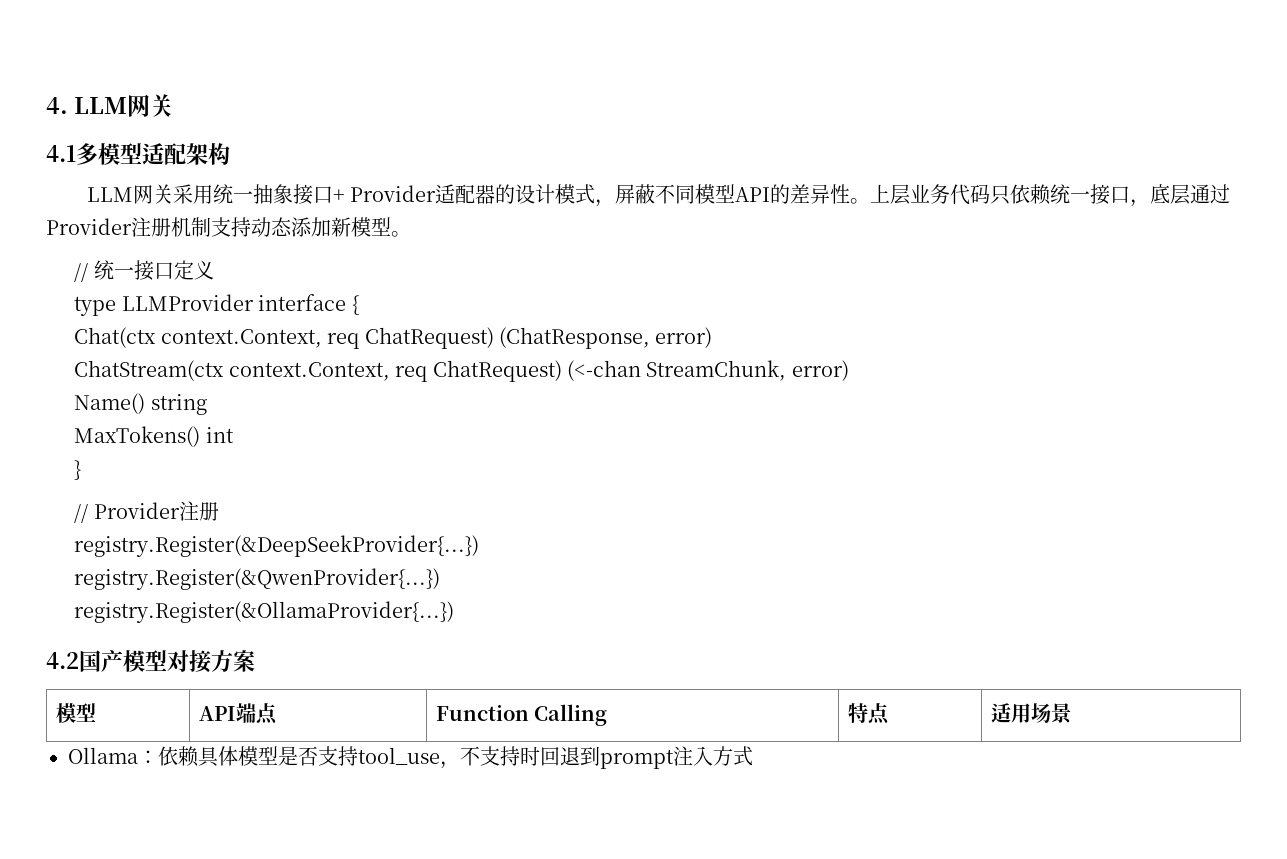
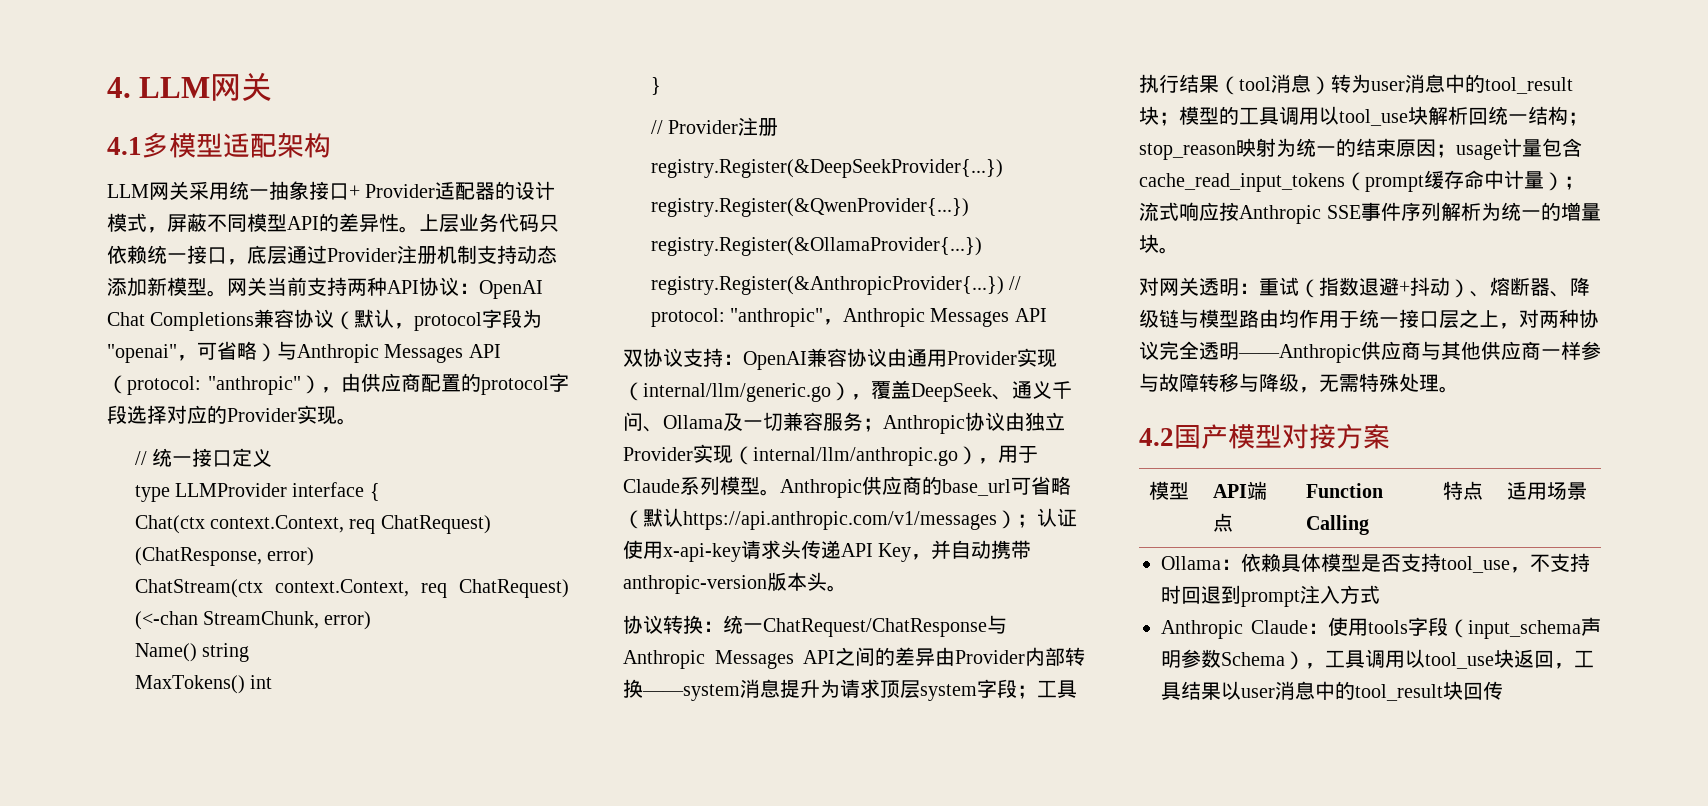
+ 网关当前支持两种API协议：OpenAI Chat Completions兼容协议（默认，protocol字段为"openai"，可省略）与Anthropic Messages API（protocol: "anthropic"），由供应商配置的protocol字段选择对应的Provider实现。
+ registry.Register(&AnthropicProvider{...}) // protocol: "anthropic"，Anthropic Messages API
+ 双协议支持：OpenAI兼容协议由通用Provider实现（internal/llm/generic.go），覆盖DeepSeek、通义千问、Ollama及一切兼容服务；Anthropic协议由独立Provider实现（internal/llm/anthropic.go），用于Claude系列模型。Anthropic供应商的base_url可省略（默认https://api.anthropic.com/v1/messages）；认证使用x-api-key请求头传递API Key，并自动携带anthropic-version版本头。
+ 协议转换：统一ChatRequest/ChatResponse与Anthropic Messages API之间的差异由Provider内部转换——system消息提升为请求顶层system字段；工具执行结果（tool消息）转为user消息中的tool_result块；模型的工具调用以tool_use块解析回统一结构；stop_reason映射为统一的结束原因；usage计量包含cache_read_input_tokens（prompt缓存命中计量）；流式响应按Anthropic SSE事件序列解析为统一的增量块。
+ 对网关透明：重试（指数退避+抖动）、熔断器、降级链与模型路由均作用于统一接口层之上，对两种协议完全透明——Anthropic供应商与其他供应商一样参与故障转移与降级，无需特殊处理。
+ Anthropic Claude：使用tools字段（input_schema声明参数Schema），工具调用以tool_use块返回，工具结果以user消息中的tool_result块回传

